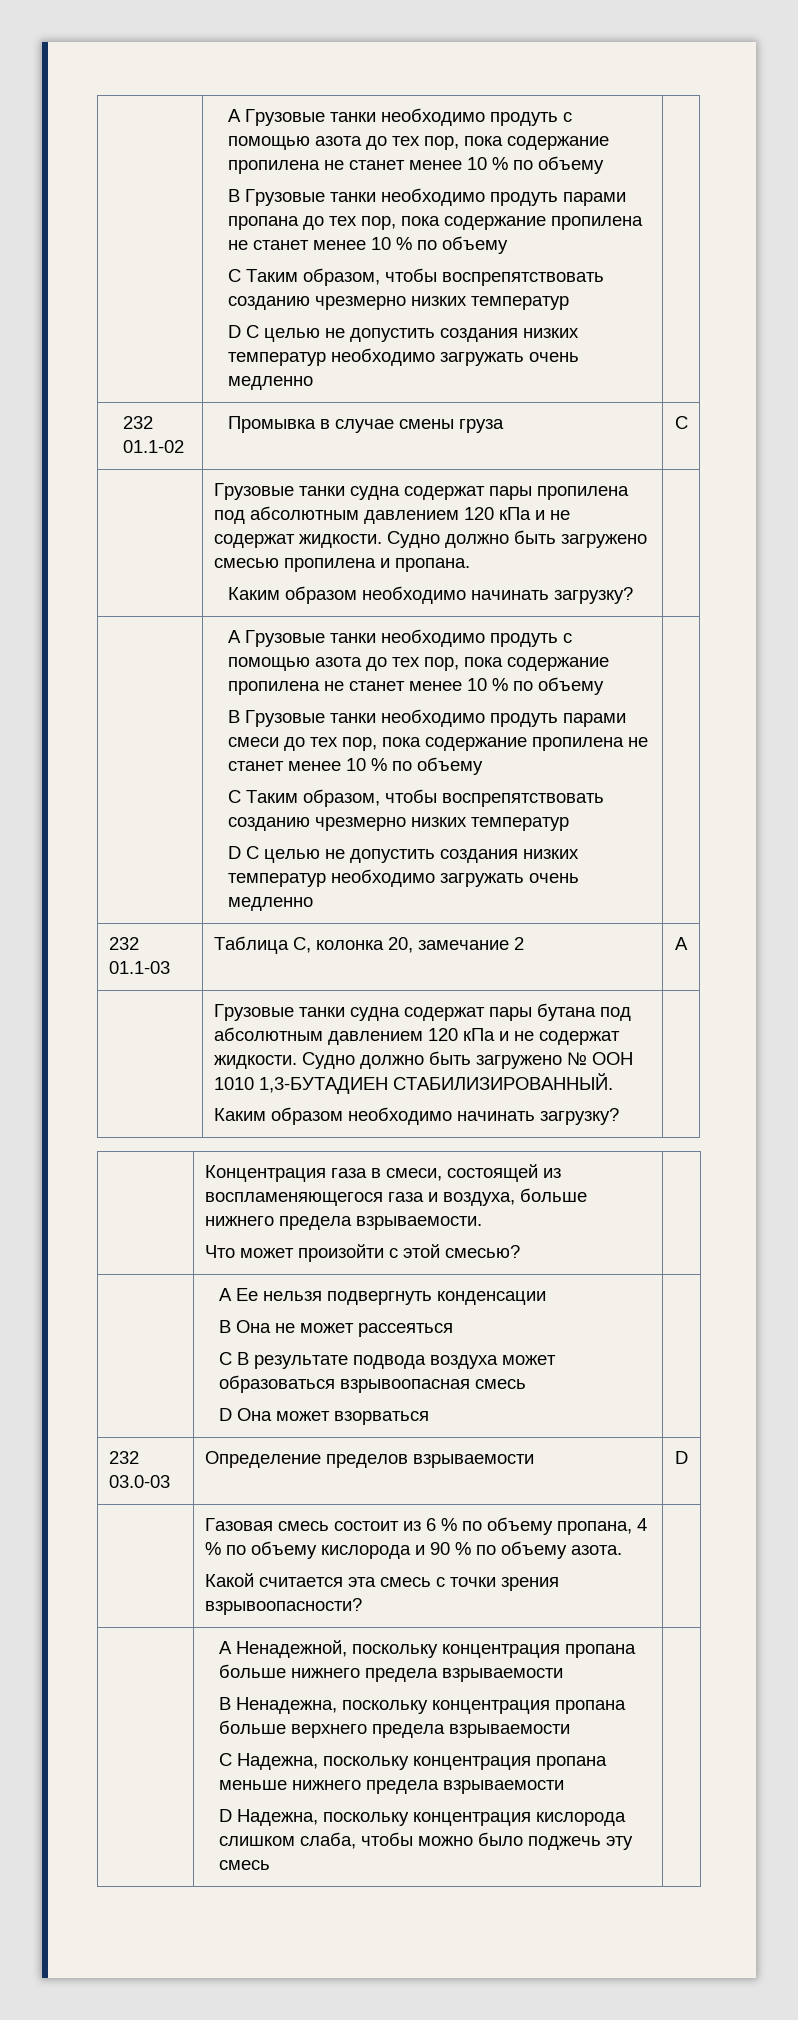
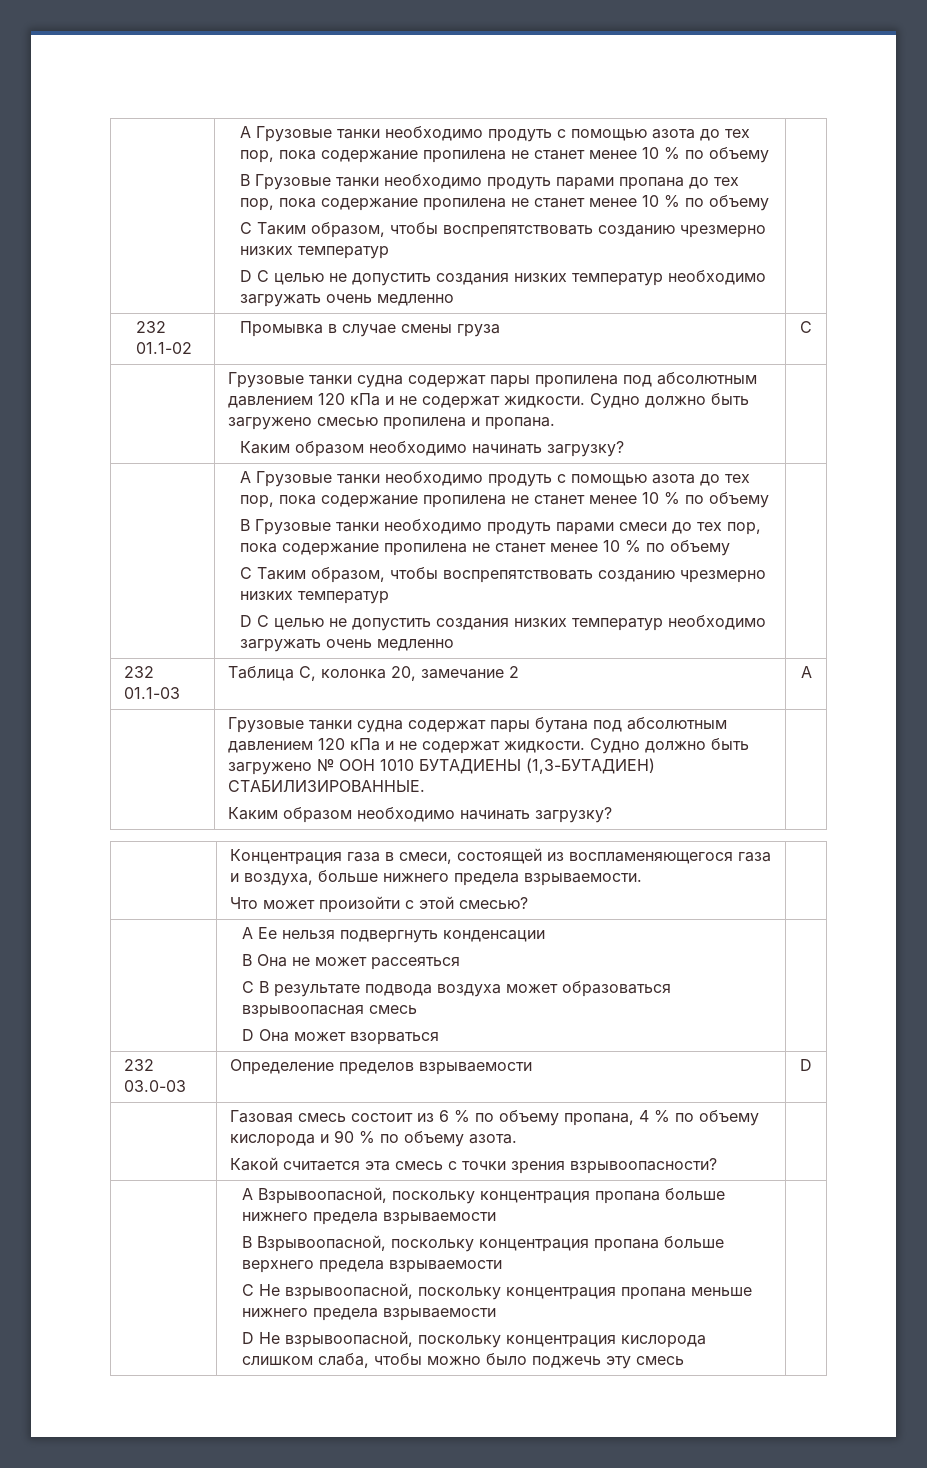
- | Грузовые танки судна содержат пары бутана под абсолютным давлением 120 кПа и не содержат жидкости. Судно должно быть загружено № ООН 1010 1,3-БУТАДИЕН СТАБИЛИЗИРОВАННЫЙ.
+ | Грузовые танки судна содержат пары бутана под абсолютным давлением 120 кПа и не содержат жидкости. Судно должно быть загружено № ООН 1010 БУТАДИЕНЫ (1,3-БУТАДИЕН) СТАБИЛИЗИРОВАННЫЕ.
- A Ненадежной, поскольку концентрация пропана больше нижнего предела взрываемости
+ A Взрывоопасной, поскольку концентрация пропана больше нижнего предела взрываемости
- B Ненадежна, поскольку концентрация пропана больше верхнего предела взрываемости
+ B Взрывоопасной, поскольку концентрация пропана больше верхнего предела взрываемости
- C Надежна, поскольку концентрация пропана меньше нижнего предела взрываемости
+ C Не взрывоопасной, поскольку концентрация пропана меньше нижнего предела взрываемости
- D Надежна, поскольку концентрация кислорода слишком слаба, чтобы можно было поджечь эту смесь
+ D Не взрывоопасной, поскольку концентрация кислорода слишком слаба, чтобы можно было поджечь эту смесь

